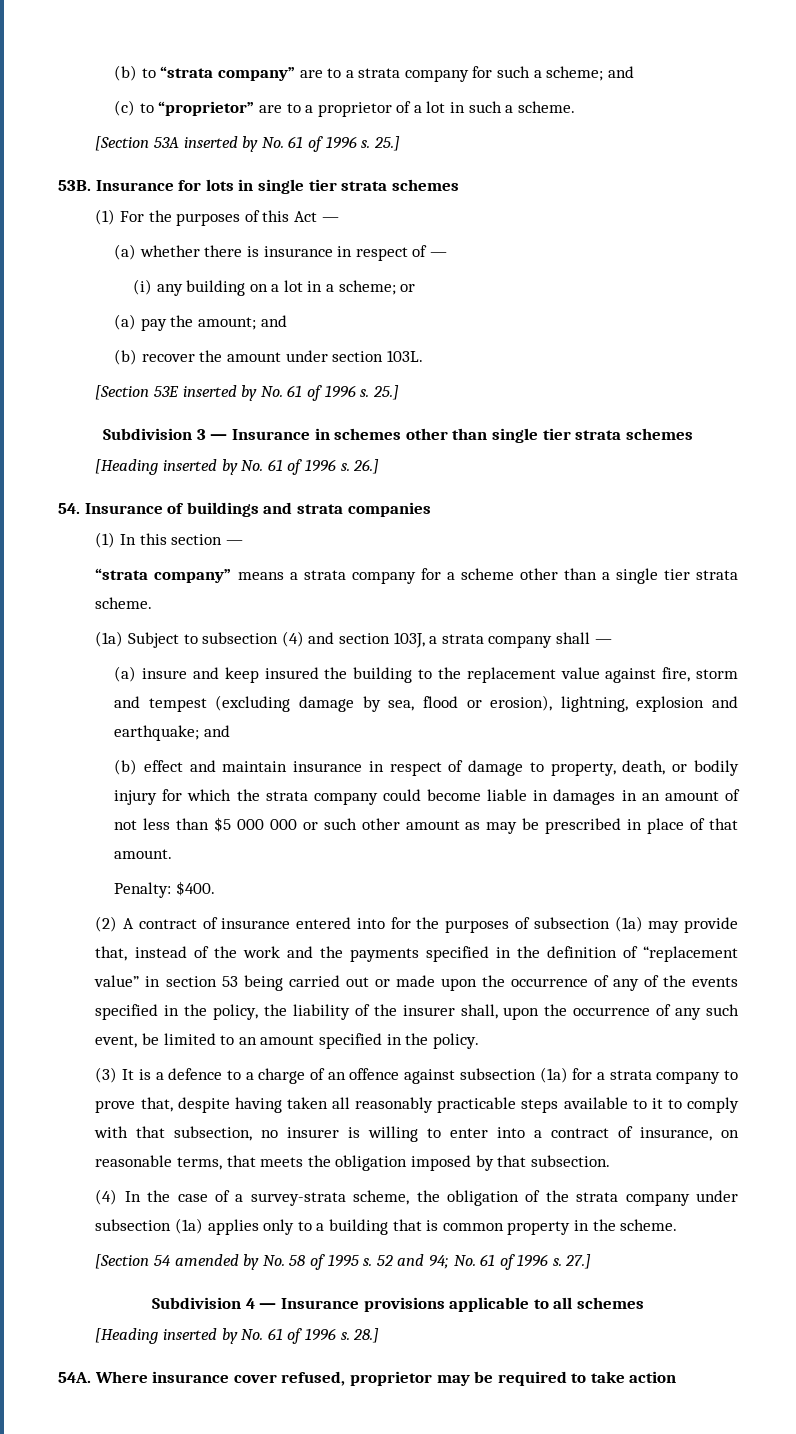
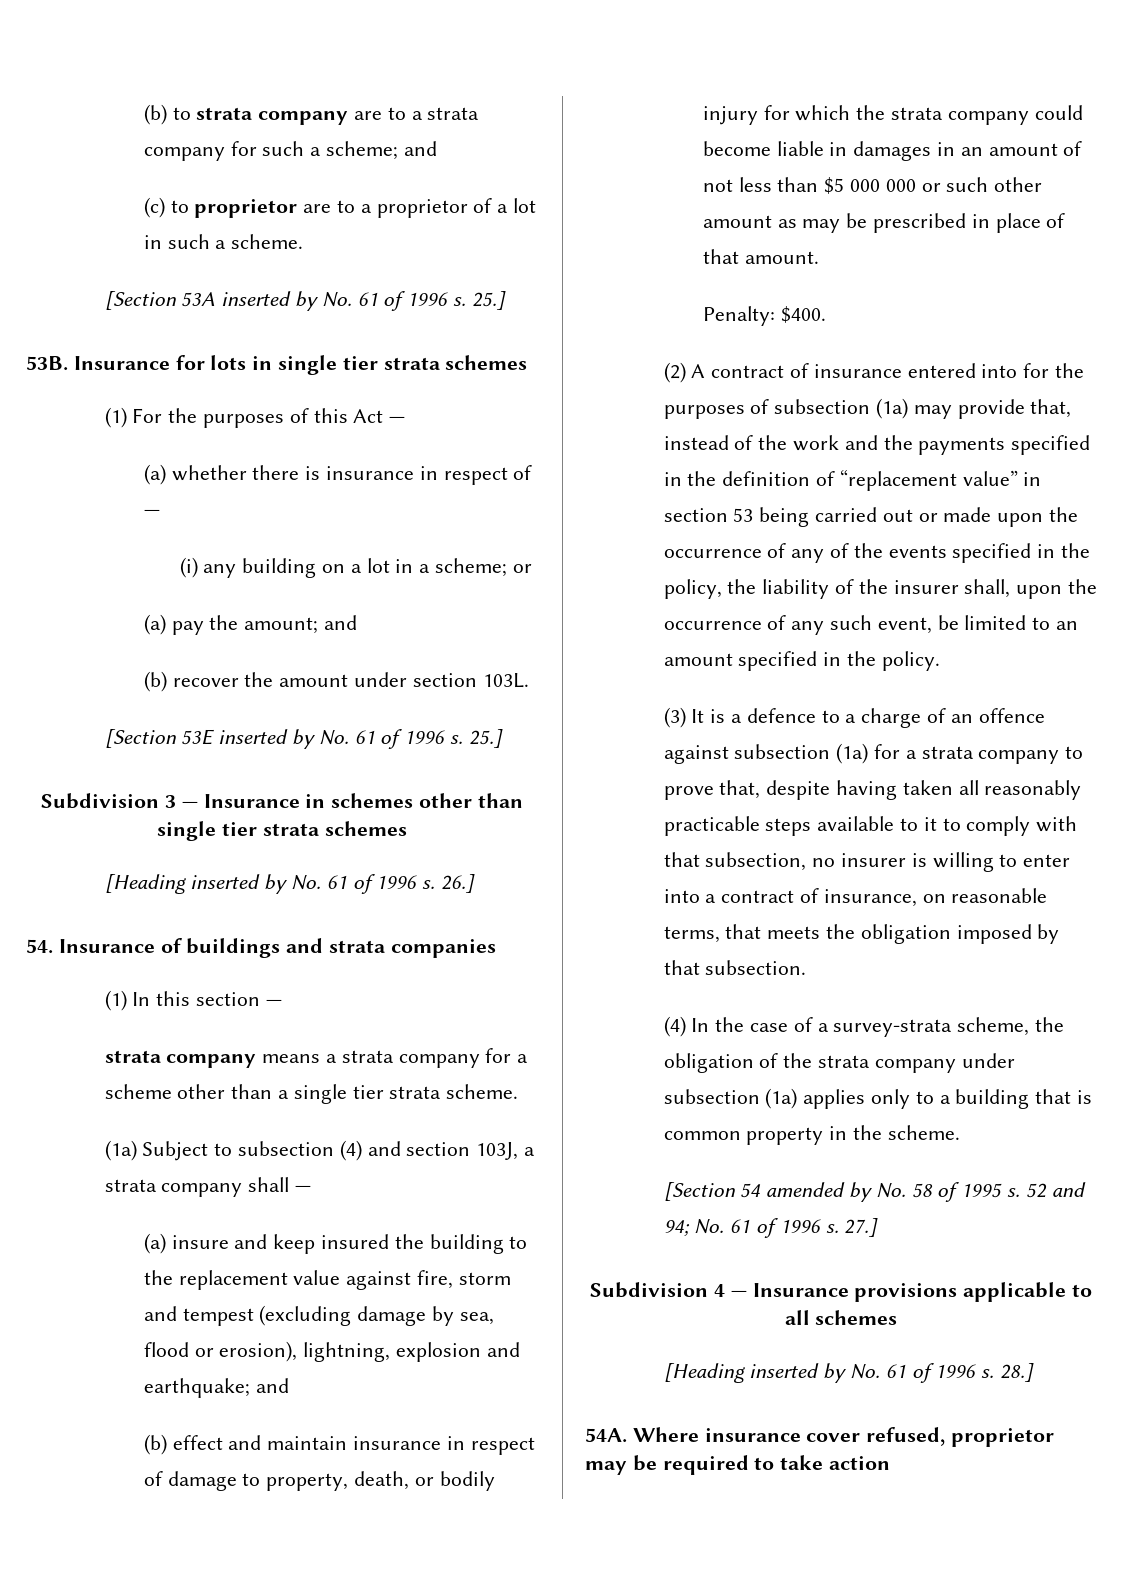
- (b) to “strata company” are to a strata company for such a scheme; and
+ (b) to strata company are to a strata company for such a scheme; and
- (c) to “proprietor” are to a proprietor of a lot in such a scheme.
+ (c) to proprietor are to a proprietor of a lot in such a scheme.
- “strata company” means a strata company for a scheme other than a single tier strata scheme.
+ strata company means a strata company for a scheme other than a single tier strata scheme.

